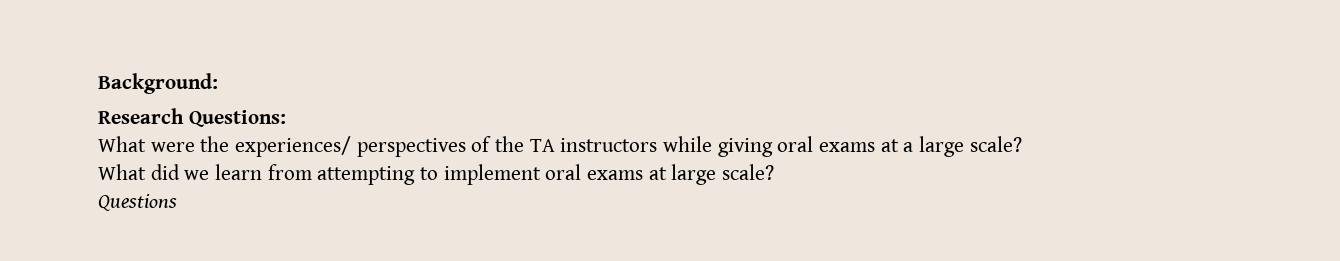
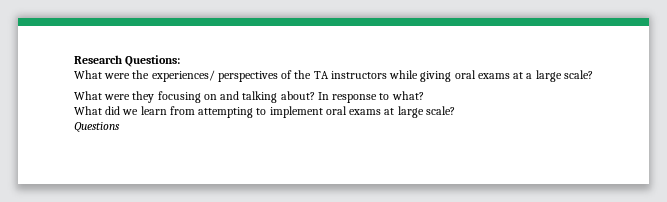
- Background:
+ What were they focusing on and talking about? In response to what?

